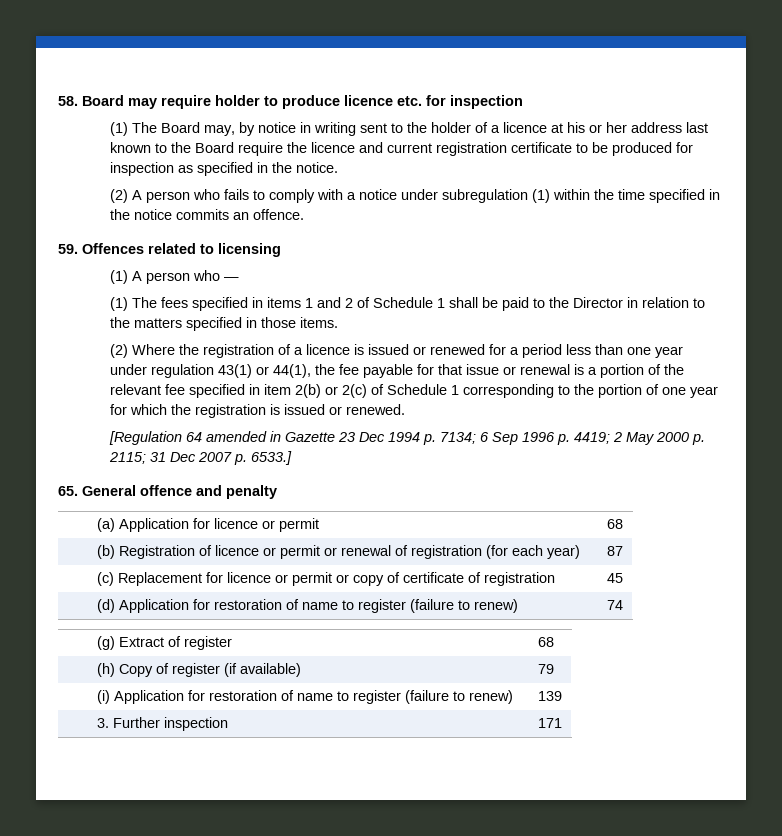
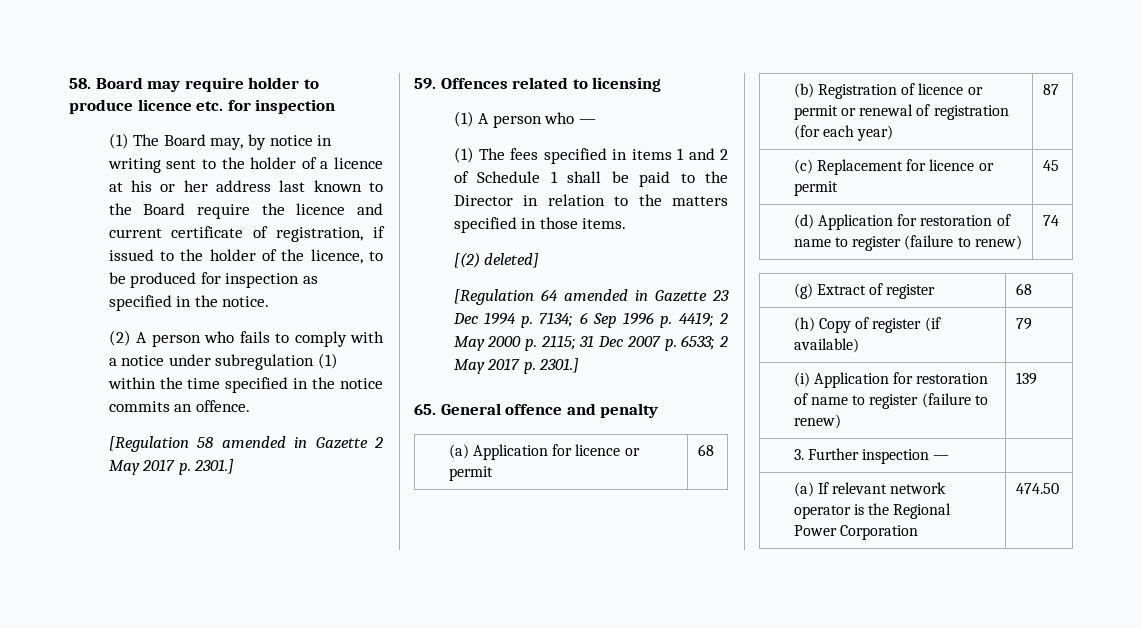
- (1) The Board may, by notice in writing sent to the holder of a licence at his or her address last known to the Board require the licence and current registration certificate to be produced for inspection as specified in the notice.
+ (1) The Board may, by notice in writing sent to the holder of a licence at his or her address last known to the Board require the licence and current certificate of registration, if issued to the holder of the licence, to be produced for inspection as specified in the notice.
+ [Regulation 58 amended in Gazette 2 May 2017 p. 2301.]
- (2) Where the registration of a licence is issued or renewed for a period less than one year under regulation 43(1) or 44(1), the fee payable for that issue or renewal is a portion of the relevant fee specified in item 2(b) or 2(c) of Schedule 1 corresponding to the portion of one year for which the registration is issued or renewed.
+ [(2) deleted]
- [Regulation 64 amended in Gazette 23 Dec 1994 p. 7134; 6 Sep 1996 p. 4419; 2 May 2000 p. 2115; 31 Dec 2007 p. 6533.]
+ [Regulation 64 amended in Gazette 23 Dec 1994 p. 7134; 6 Sep 1996 p. 4419; 2 May 2000 p. 2115; 31 Dec 2007 p. 6533; 2 May 2017 p. 2301.]
- (c) Replacement for licence or permit or copy of certificate of registration | 45
+ (c) Replacement for licence or permit | 45
- 3. Further inspection | 171
+ 3. Further inspection — |
+ (a) If relevant network operator is the Regional Power Corporation | 474.50

